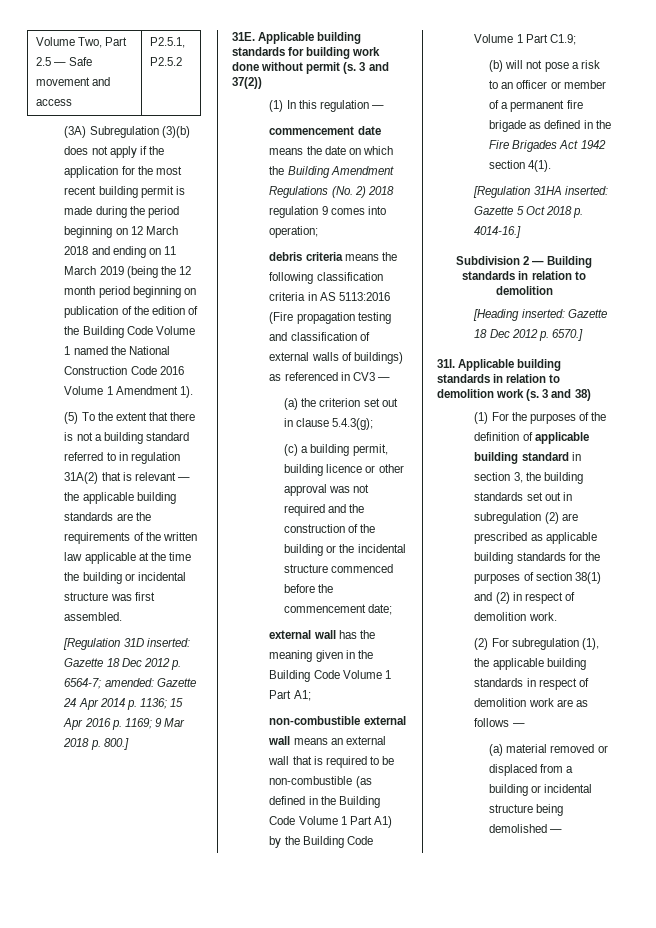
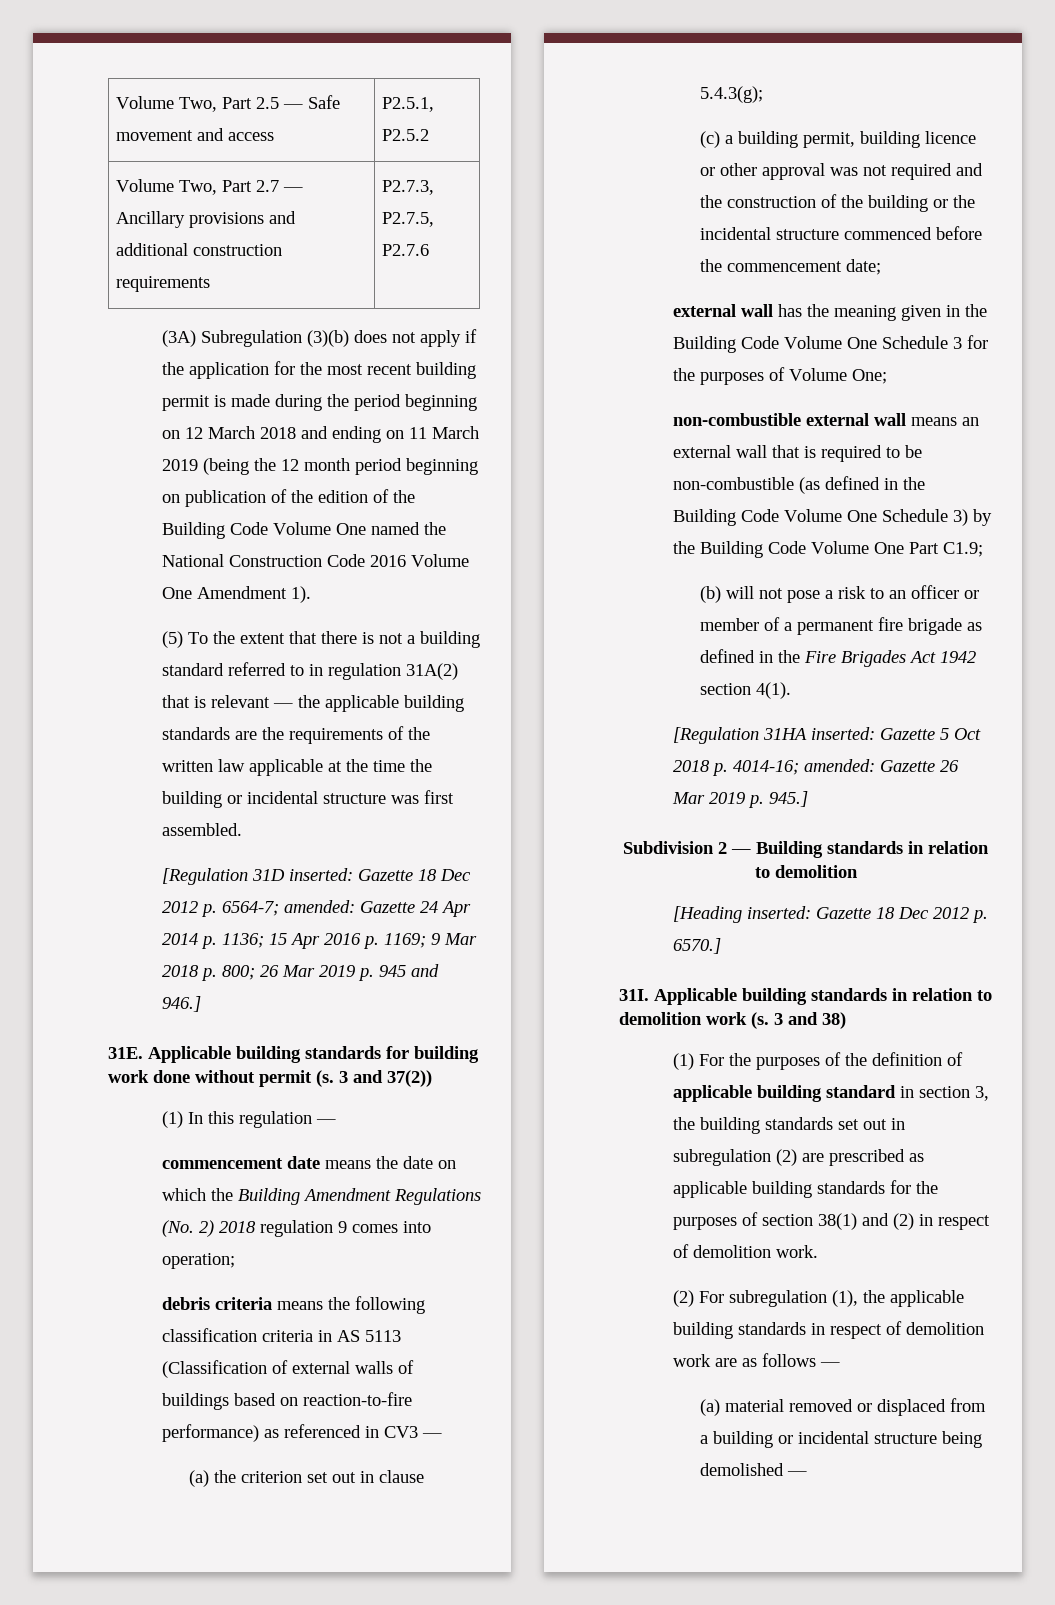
+ Volume Two, Part 2.7 — Ancillary provisions and additional construction requirements | P2.7.3, P2.7.5, P2.7.6
- (3A) Subregulation (3)(b) does not apply if the application for the most recent building permit is made during the period beginning on 12 March 2018 and ending on 11 March 2019 (being the 12 month period beginning on publication of the edition of the Building Code Volume 1 named the National Construction Code 2016 Volume 1 Amendment 1).
+ (3A) Subregulation (3)(b) does not apply if the application for the most recent building permit is made during the period beginning on 12 March 2018 and ending on 11 March 2019 (being the 12 month period beginning on publication of the edition of the Building Code Volume One named the National Construction Code 2016 Volume One Amendment 1).
- [Regulation 31D inserted: Gazette 18 Dec 2012 p. 6564-7; amended: Gazette 24 Apr 2014 p. 1136; 15 Apr 2016 p. 1169; 9 Mar 2018 p. 800.]
+ [Regulation 31D inserted: Gazette 18 Dec 2012 p. 6564-7; amended: Gazette 24 Apr 2014 p. 1136; 15 Apr 2016 p. 1169; 9 Mar 2018 p. 800; 26 Mar 2019 p. 945 and 946.]
- debris criteria means the following classification criteria in AS 5113:2016 (Fire propagation testing and classification of external walls of buildings) as referenced in CV3 —
+ debris criteria means the following classification criteria in AS 5113 (Classification of external walls of buildings based on reaction-to-fire performance) as referenced in CV3 —
- external wall has the meaning given in the Building Code Volume 1 Part A1;
+ external wall has the meaning given in the Building Code Volume One Schedule 3 for the purposes of Volume One;
- non-combustible external wall means an external wall that is required to be non-combustible (as defined in the Building Code Volume 1 Part A1) by the Building Code Volume 1 Part C1.9;
+ non-combustible external wall means an external wall that is required to be non-combustible (as defined in the Building Code Volume One Schedule 3) by the Building Code Volume One Part C1.9;
- [Regulation 31HA inserted: Gazette 5 Oct 2018 p. 4014-16.]
+ [Regulation 31HA inserted: Gazette 5 Oct 2018 p. 4014-16; amended: Gazette 26 Mar 2019 p. 945.]

